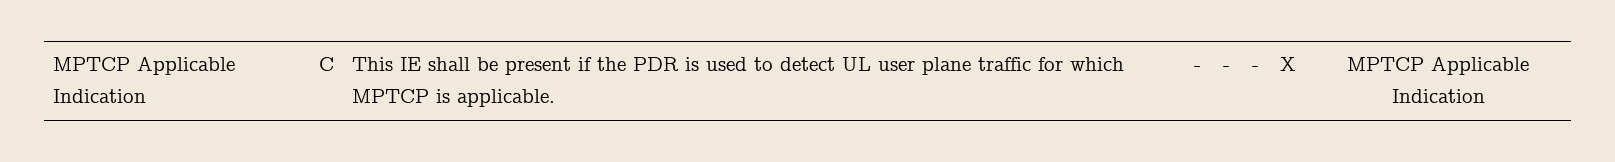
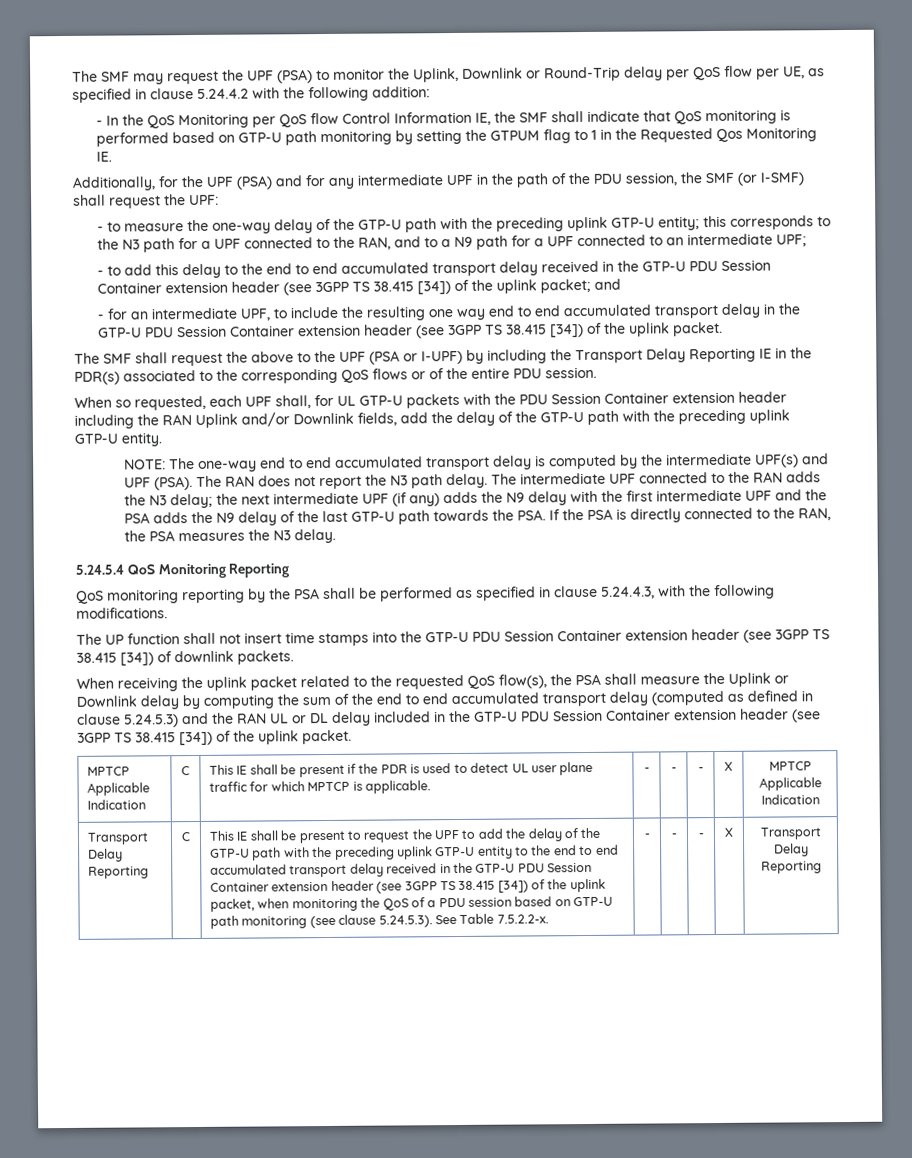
+ The SMF may request the UPF (PSA) to monitor the Uplink, Downlink or Round-Trip delay per QoS flow per UE, as specified in clause 5.24.4.2 with the following addition:
+ - In the QoS Monitoring per QoS flow Control Information IE, the SMF shall indicate that QoS monitoring is performed based on GTP-U path monitoring by setting the GTPUM flag to 1 in the Requested Qos Monitoring IE.
+ Additionally, for the UPF (PSA) and for any intermediate UPF in the path of the PDU session, the SMF (or I-SMF) shall request the UPF:
+ - to measure the one-way delay of the GTP-U path with the preceding uplink GTP-U entity; this corresponds to the N3 path for a UPF connected to the RAN, and to a N9 path for a UPF connected to an intermediate UPF;
+ - to add this delay to the end to end accumulated transport delay received in the GTP-U PDU Session Container extension header (see 3GPP TS 38.415 [34]) of the uplink packet; and
+ - for an intermediate UPF, to include the resulting one way end to end accumulated transport delay in the GTP-U PDU Session Container extension header (see 3GPP TS 38.415 [34]) of the uplink packet.
+ The SMF shall request the above to the UPF (PSA or I-UPF) by including the Transport Delay Reporting IE in the PDR(s) associated to the corresponding QoS flows or of the entire PDU session.
+ When so requested, each UPF shall, for UL GTP-U packets with the PDU Session Container extension header including the RAN Uplink and/or Downlink fields, add the delay of the GTP-U path with the preceding uplink GTP-U entity.
+ NOTE: The one-way end to end accumulated transport delay is computed by the intermediate UPF(s) and UPF (PSA). The RAN does not report the N3 path delay. The intermediate UPF connected to the RAN adds the N3 delay; the next intermediate UPF (if any) adds the N9 delay with the first intermediate UPF and the PSA adds the N9 delay of the last GTP-U path towards the PSA. If the PSA is directly connected to the RAN, the PSA measures the N3 delay.
+ 5.24.5.4 QoS Monitoring Reporting
+ QoS monitoring reporting by the PSA shall be performed as specified in clause 5.24.4.3, with the following modifications.
+ The UP function shall not insert time stamps into the GTP-U PDU Session Container extension header (see 3GPP TS 38.415 [34]) of downlink packets.
+ When receiving the uplink packet related to the requested QoS flow(s), the PSA shall measure the Uplink or Downlink delay by computing the sum of the end to end accumulated transport delay (computed as defined in clause 5.24.5.3) and the RAN UL or DL delay included in the GTP-U PDU Session Container extension header (see 3GPP TS 38.415 [34]) of the uplink packet.
+ Transport Delay Reporting | C | This IE shall be present to request the UPF to add the delay of the GTP-U path with the preceding uplink GTP-U entity to the end to end accumulated transport delay received in the GTP-U PDU Session Container extension header (see 3GPP TS 38.415 [34]) of the uplink packet, when monitoring the QoS of a PDU session based on GTP-U path monitoring (see clause 5.24.5.3). See Table 7.5.2.2-x. | - | - | - | X | Transport Delay Reporting

